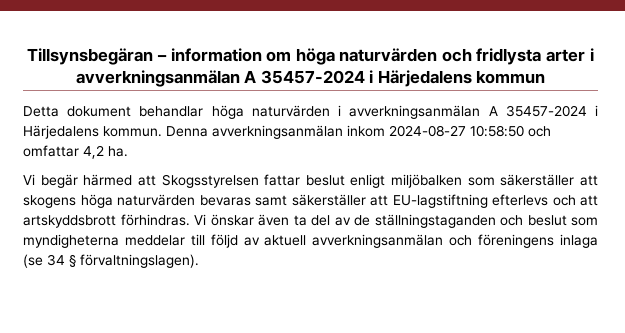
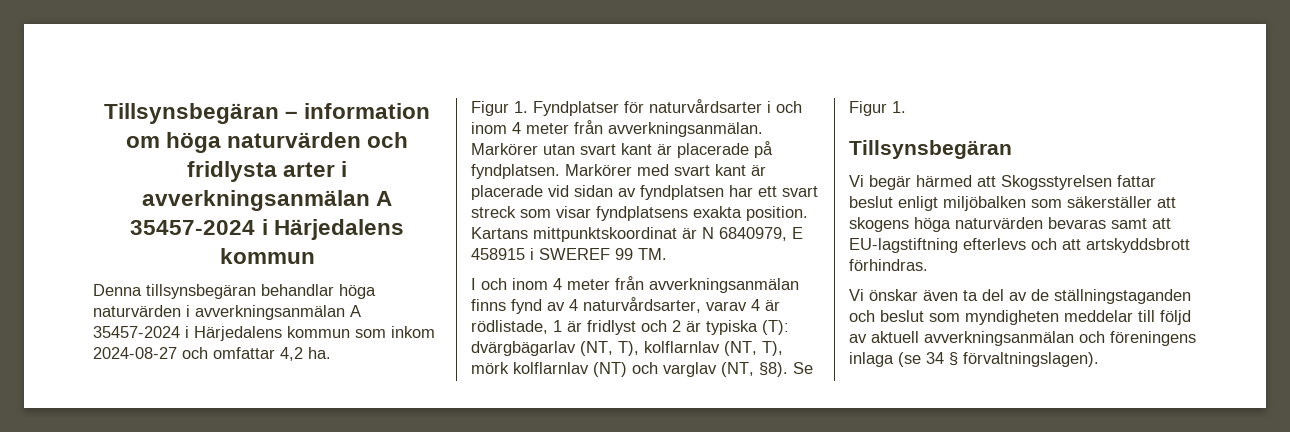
- Detta dokument behandlar höga naturvärden i avverkningsanmälan A 35457-2024 i Härjedalens kommun. Denna avverkningsanmälan inkom 2024-08-27 10:58:50 och omfattar 4,2 ha.
+ Denna tillsynsbegäran behandlar höga naturvärden i avverkningsanmälan A 35457-2024 i Härjedalens kommun som inkom 2024-08-27 och omfattar 4,2 ha.
+ Figur 1. Fyndplatser för naturvårdsarter i och inom 4 meter från avverkningsanmälan. Markörer utan svart kant är placerade på fyndplatsen. Markörer med svart kant är placerade vid sidan av fyndplatsen har ett svart streck som visar fyndplatsens exakta position. Kartans mittpunktskoordinat är N 6840979, E 458915 i SWEREF 99 TM.
+ I och inom 4 meter från avverkningsanmälan finns fynd av 4 naturvårdsarter, varav 4 är rödlistade, 1 är fridlyst och 2 är typiska (T): dvärgbägarlav (NT, T), kolflarnlav (NT, T), mörk kolflarnlav (NT) och varglav (NT, §8). Se Figur 1.
+ Tillsynsbegäran
- Vi begär härmed att Skogsstyrelsen fattar beslut enligt miljöbalken som säkerställer att skogens höga naturvärden bevaras samt säkerställer att EU-lagstiftning efterlevs och att artskyddsbrott förhindras. Vi önskar även ta del av de ställningstaganden och beslut som myndigheterna meddelar till följd av aktuell avverkningsanmälan och föreningens inlaga (se 34 § förvaltningslagen).
+ Vi begär härmed att Skogsstyrelsen fattar beslut enligt miljöbalken som säkerställer att skogens höga naturvärden bevaras samt att EU-lagstiftning efterlevs och att artskyddsbrott förhindras.
+ Vi önskar även ta del av de ställningstaganden och beslut som myndigheten meddelar till följd av aktuell avverkningsanmälan och föreningens inlaga (se 34 § förvaltningslagen).

